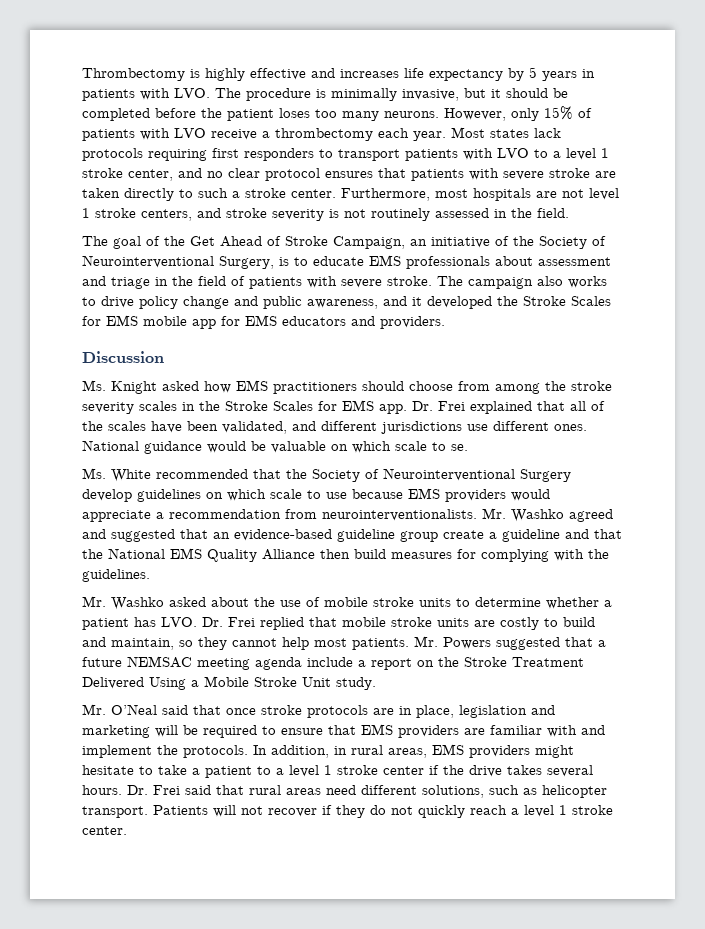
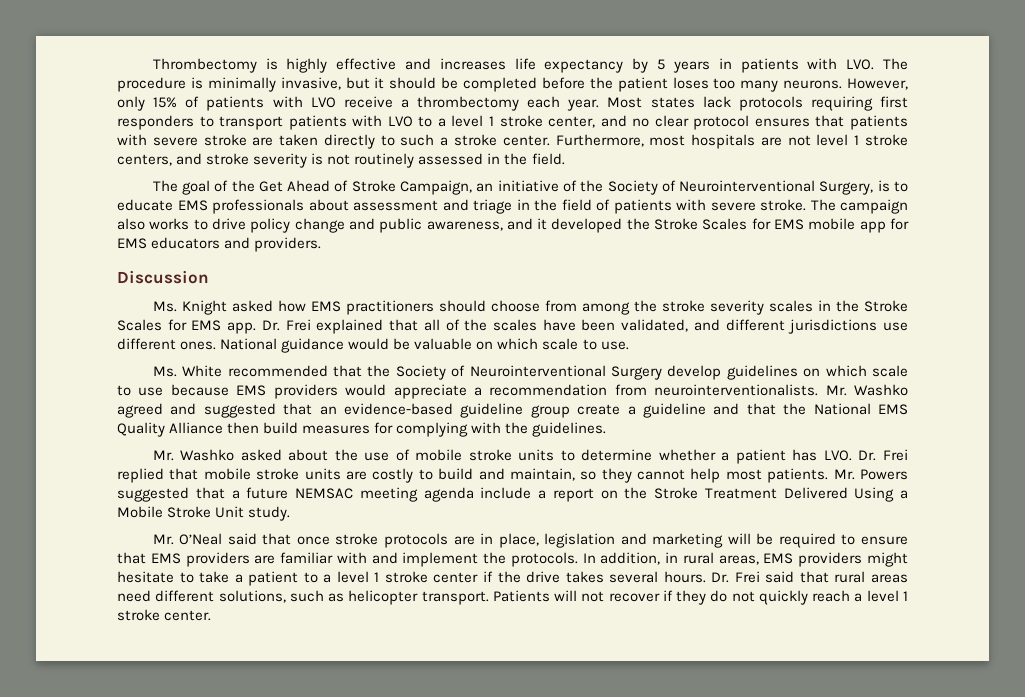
- National guidance would be valuable on which scale to se.
+ National guidance would be valuable on which scale to use.

